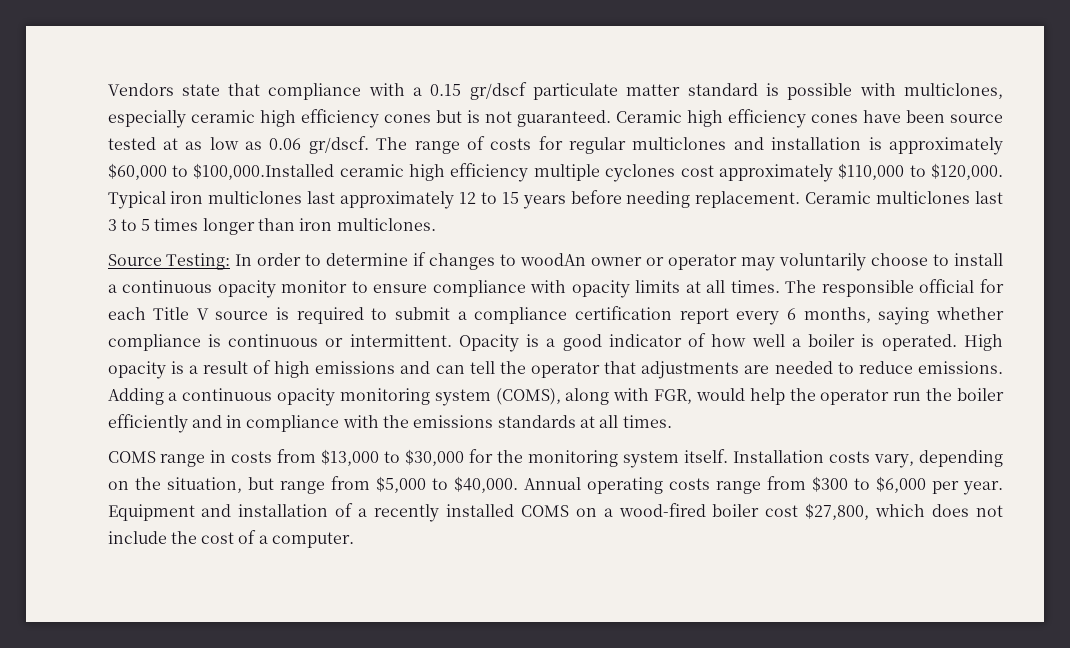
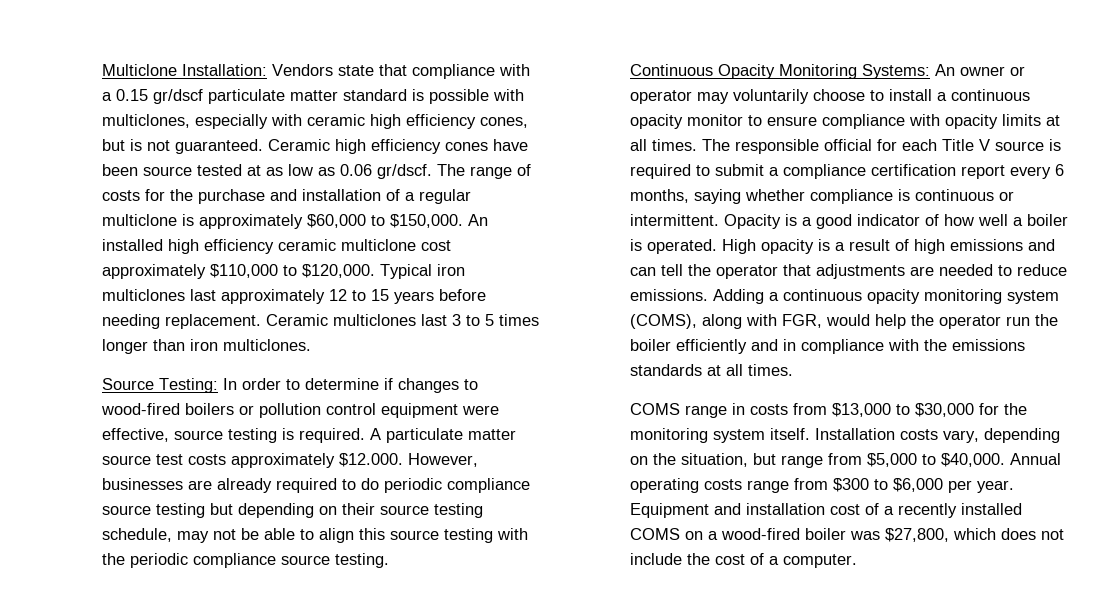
- Vendors state that compliance with a 0.15 gr/dscf particulate matter standard is possible with multiclones, especially ceramic high efficiency cones but is not guaranteed.
+ Multiclone Installation: Vendors state that compliance with a 0.15 gr/dscf particulate matter standard is possible with multiclones, especially with ceramic high efficiency cones, but is not guaranteed.
- The range of costs for regular multiclones and installation is approximately $60,000 to $100,000.Installed ceramic high efficiency multiple cyclones cost approximately $110,000 to $120,000.
+ The range of costs for the purchase and installation of a regular multiclone is approximately $60,000 to $150,000. An installed high efficiency ceramic multiclone cost approximately $110,000 to $120,000.
- Source Testing: In order to determine if changes to woodAn owner or operator may voluntarily choose to install a continuous opacity monitor to ensure compliance with opacity limits at all times.
+ Source Testing: In order to determine if changes to wood-fired boilers or pollution control equipment were effective, source testing is required. A particulate matter source test costs approximately $12.000. However, businesses are already required to do periodic compliance source testing but depending on their source testing schedule, may not be able to align this source testing with the periodic compliance source testing.
+ Continuous Opacity Monitoring Systems: An owner or operator may voluntarily choose to install a continuous opacity monitor to ensure compliance with opacity limits at all times.
- Equipment and installation of a recently installed COMS on a wood-fired boiler cost $27,800, which does not include the cost of a computer.
+ Equipment and installation cost of a recently installed COMS on a wood-fired boiler was $27,800, which does not include the cost of a computer.

